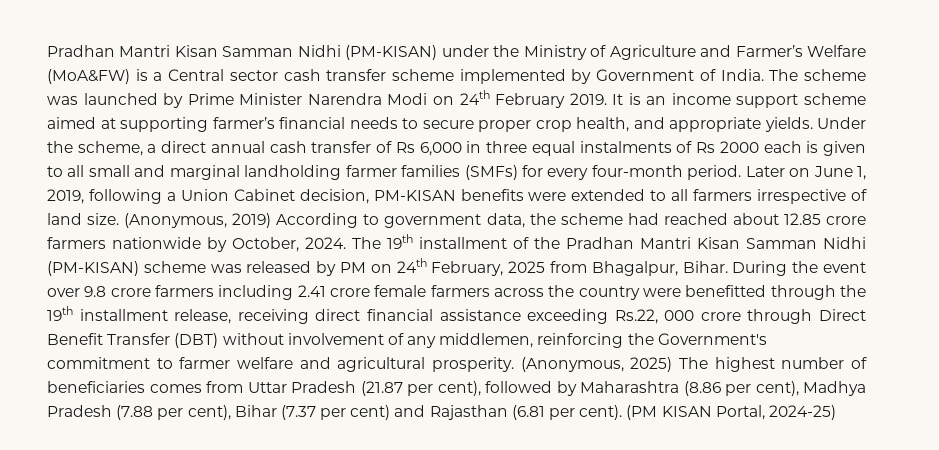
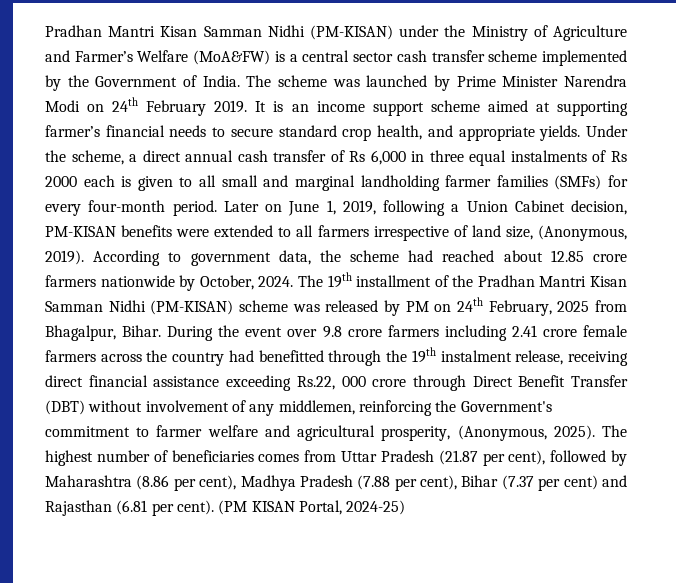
- Pradhan Mantri Kisan Samman Nidhi (PM-KISAN) under the Ministry of Agriculture and Farmer’s Welfare (MoA&FW) is a Central sector cash transfer scheme implemented by Government of India.
+ Pradhan Mantri Kisan Samman Nidhi (PM-KISAN) under the Ministry of Agriculture and Farmer’s Welfare (MoA&FW) is a central sector cash transfer scheme implemented by the Government of India.
- It is an income support scheme aimed at supporting farmer’s financial needs to secure proper crop health, and appropriate yields.
+ It is an income support scheme aimed at supporting farmer’s financial needs to secure standard crop health, and appropriate yields.
- Later on June 1, 2019, following a Union Cabinet decision, PM-KISAN benefits were extended to all farmers irrespective of land size. (Anonymous, 2019) According to government data, the scheme had reached about 12.85 crore farmers nationwide by October, 2024.
+ Later on June 1, 2019, following a Union Cabinet decision, PM-KISAN benefits were extended to all farmers irrespective of land size, (Anonymous, 2019). According to government data, the scheme had reached about 12.85 crore farmers nationwide by October, 2024.
- During the event over 9.8 crore farmers including 2.41 crore female farmers across the country were benefitted through the 19th installment release, receiving direct financial assistance exceeding Rs.22, 000 crore through Direct Benefit Transfer (DBT) without involvement of any middlemen, reinforcing the Government's commitment to farmer welfare and agricultural prosperity. (Anonymous, 2025) The highest number of beneficiaries comes from Uttar Pradesh (21.87 per cent), followed by Maharashtra (8.86 per cent), Madhya Pradesh (7.88 per cent), Bihar (7.37 per cent) and Rajasthan (6.81 per cent).
+ During the event over 9.8 crore farmers including 2.41 crore female farmers across the country had benefitted through the 19th instalment release, receiving direct financial assistance exceeding Rs.22, 000 crore through Direct Benefit Transfer (DBT) without involvement of any middlemen, reinforcing the Government's commitment to farmer welfare and agricultural prosperity, (Anonymous, 2025). The highest number of beneficiaries comes from Uttar Pradesh (21.87 per cent), followed by Maharashtra (8.86 per cent), Madhya Pradesh (7.88 per cent), Bihar (7.37 per cent) and Rajasthan (6.81 per cent).

